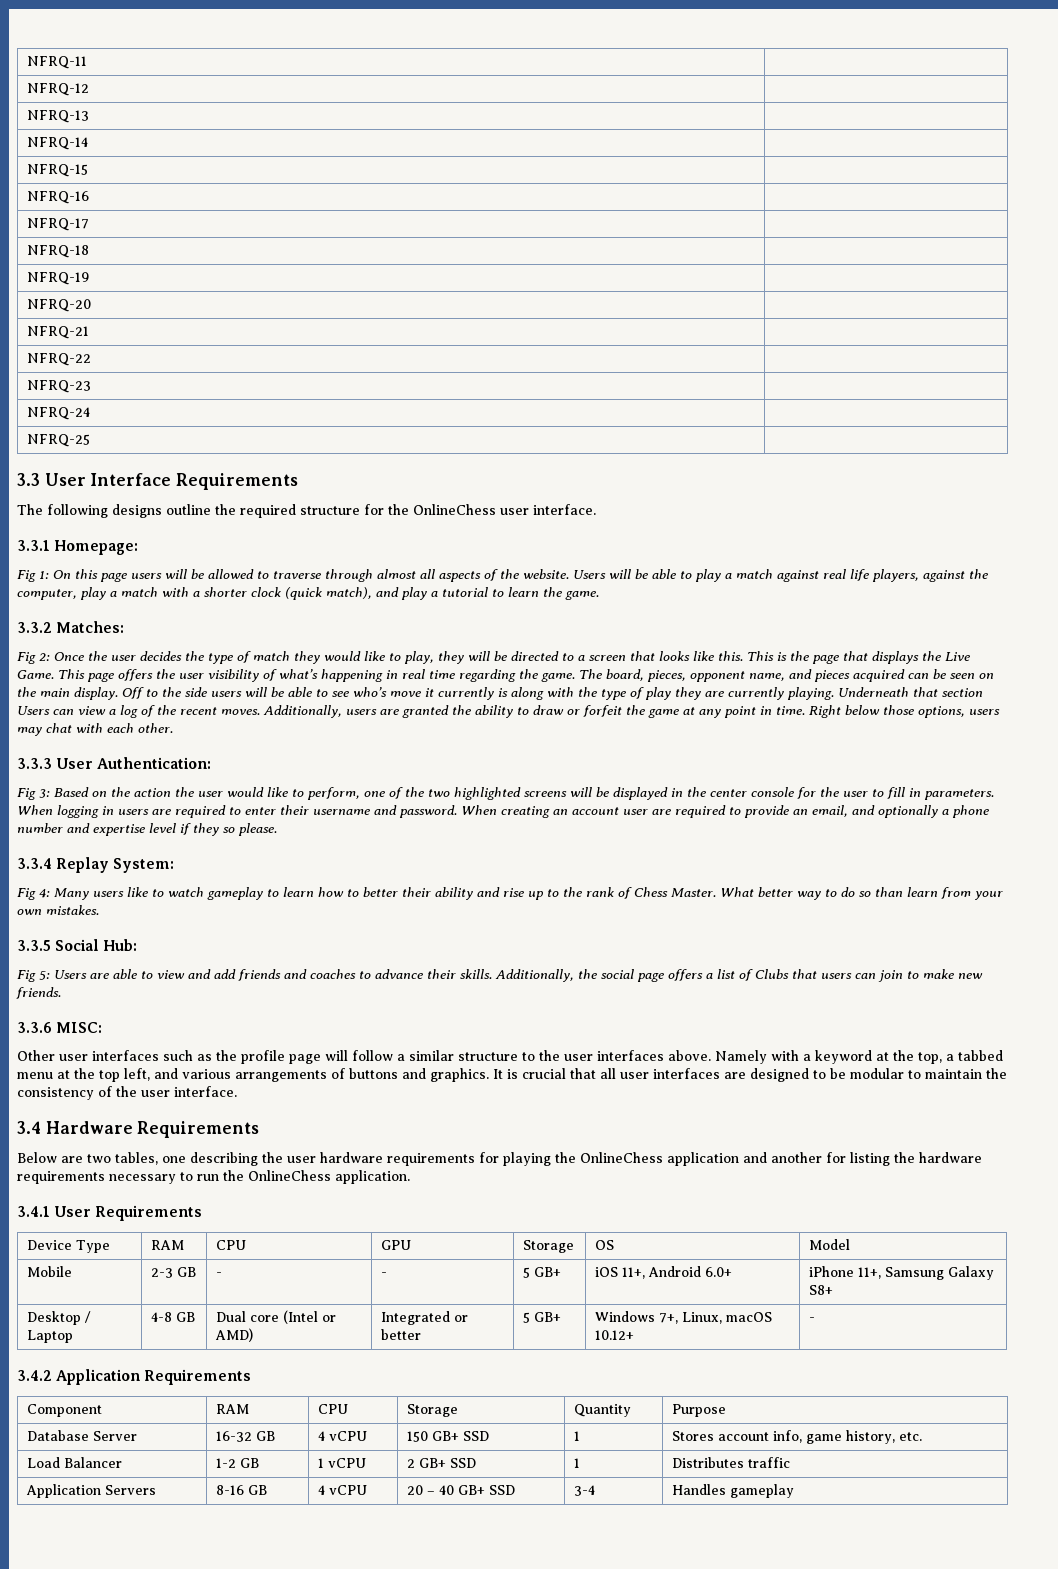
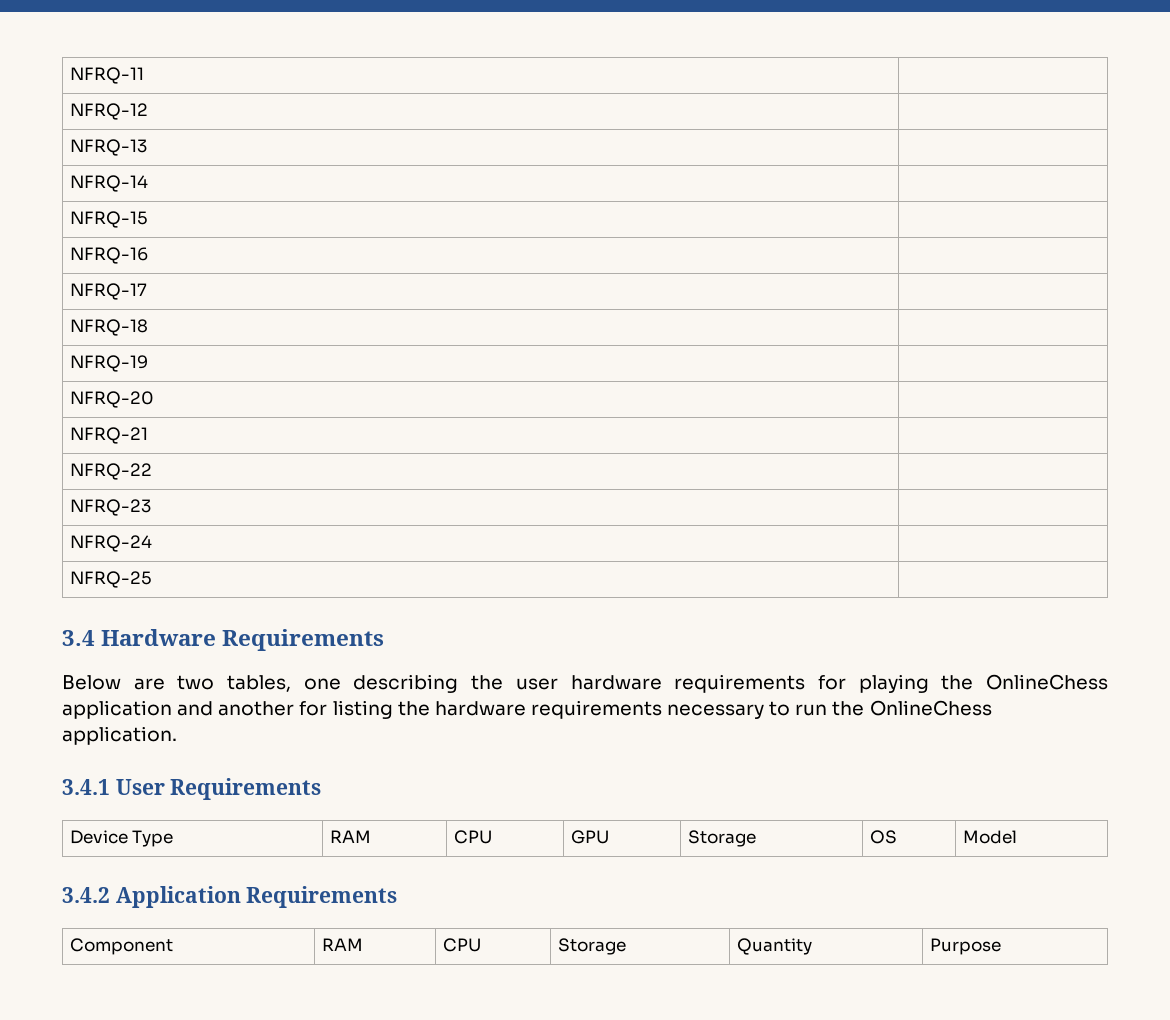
- 3.3 User Interface Requirements
- The following designs outline the required structure for the OnlineChess user interface.
- 3.3.1 Homepage:
- Fig 1: On this page users will be allowed to traverse through almost all aspects of the website. Users will be able to play a match against real life players, against the computer, play a match with a shorter clock (quick match), and play a tutorial to learn the game.
- 3.3.2 Matches:
- Fig 2: Once the user decides the type of match they would like to play, they will be directed to a screen that looks like this. This is the page that displays the Live Game. This page offers the user visibility of what’s happening in real time regarding the game. The board, pieces, opponent name, and pieces acquired can be seen on the main display. Off to the side users will be able to see who’s move it currently is along with the type of play they are currently playing. Underneath that section Users can view a log of the recent moves. Additionally, users are granted the ability to draw or forfeit the game at any point in time. Right below those options, users may chat with each other.
- 3.3.3 User Authentication:
- Fig 3: Based on the action the user would like to perform, one of the two highlighted screens will be displayed in the center console for the user to fill in parameters. When logging in users are required to enter their username and password. When creating an account user are required to provide an email, and optionally a phone number and expertise level if they so please.
- 3.3.4 Replay System:
- Fig 4: Many users like to watch gameplay to learn how to better their ability and rise up to the rank of Chess Master. What better way to do so than learn from your own mistakes.
- 3.3.5 Social Hub:
- Fig 5: Users are able to view and add friends and coaches to advance their skills. Additionally, the social page offers a list of Clubs that users can join to make new friends.
- 3.3.6 MISC:
- Other user interfaces such as the profile page will follow a similar structure to the user interfaces above. Namely with a keyword at the top, a tabbed menu at the top left, and various arrangements of buttons and graphics. It is crucial that all user interfaces are designed to be modular to maintain the consistency of the user interface.
- Mobile | 2-3 GB | - | - | 5 GB+ | iOS 11+, Android 6.0+ | iPhone 11+, Samsung Galaxy S8+
- Desktop / Laptop | 4-8 GB | Dual core (Intel or AMD) | Integrated or better | 5 GB+ | Windows 7+, Linux, macOS 10.12+ | -
- Database Server | 16-32 GB | 4 vCPU | 150 GB+ SSD | 1 | Stores account info, game history, etc.
- Load Balancer | 1-2 GB | 1 vCPU | 2 GB+ SSD | 1 | Distributes traffic
- Application Servers | 8-16 GB | 4 vCPU | 20 – 40 GB+ SSD | 3-4 | Handles gameplay

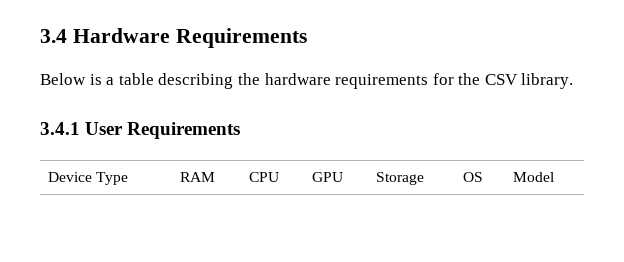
- NFRQ-11 |
- NFRQ-12 |
- NFRQ-13 |
- NFRQ-14 |
- NFRQ-15 |
- NFRQ-16 |
- NFRQ-17 |
- NFRQ-18 |
- NFRQ-19 |
- NFRQ-20 |
- NFRQ-21 |
- NFRQ-22 |
- NFRQ-23 |
- NFRQ-24 |
- NFRQ-25 |
- Below are two tables, one describing the user hardware requirements for playing the OnlineChess application and another for listing the hardware requirements necessary to run the OnlineChess application.
+ Below is a table describing the hardware requirements for the CSV library.
- 3.4.2 Application Requirements
- Component | RAM | CPU | Storage | Quantity | Purpose

